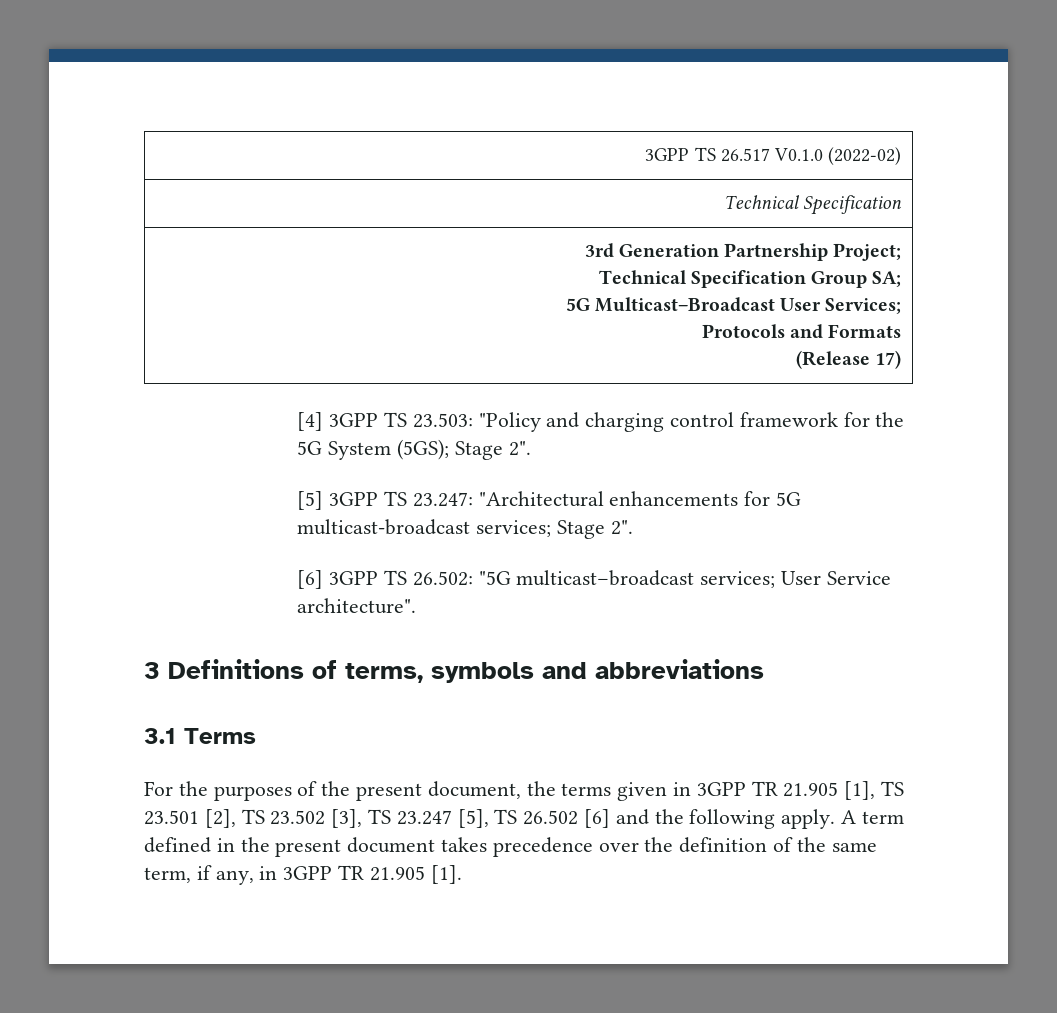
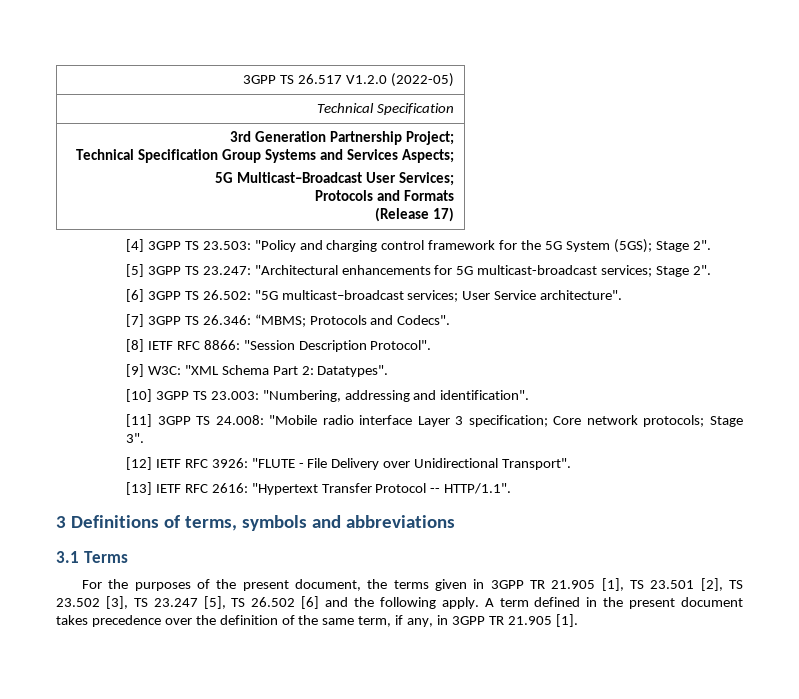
- 3GPP TS 26.517 V0.1.0 (2022-02)
+ 3GPP TS 26.517 V1.2.0 (2022-05)
  3rd Generation Partnership Project;
- Technical Specification Group SA;
+ Technical Specification Group Systems and Services Aspects;
+ [7] 3GPP TS 26.346: “MBMS; Protocols and Codecs".
+ [8] IETF RFC 8866: "Session Description Protocol".
+ [9] W3C: "XML Schema Part 2: Datatypes".
+ [10] 3GPP TS 23.003: "Numbering, addressing and identification".
+ [11] 3GPP TS 24.008: "Mobile radio interface Layer 3 specification; Core network protocols; Stage 3".
+ [12] IETF RFC 3926: "FLUTE - File Delivery over Unidirectional Transport".
+ [13] IETF RFC 2616: "Hypertext Transfer Protocol -- HTTP/1.1".

